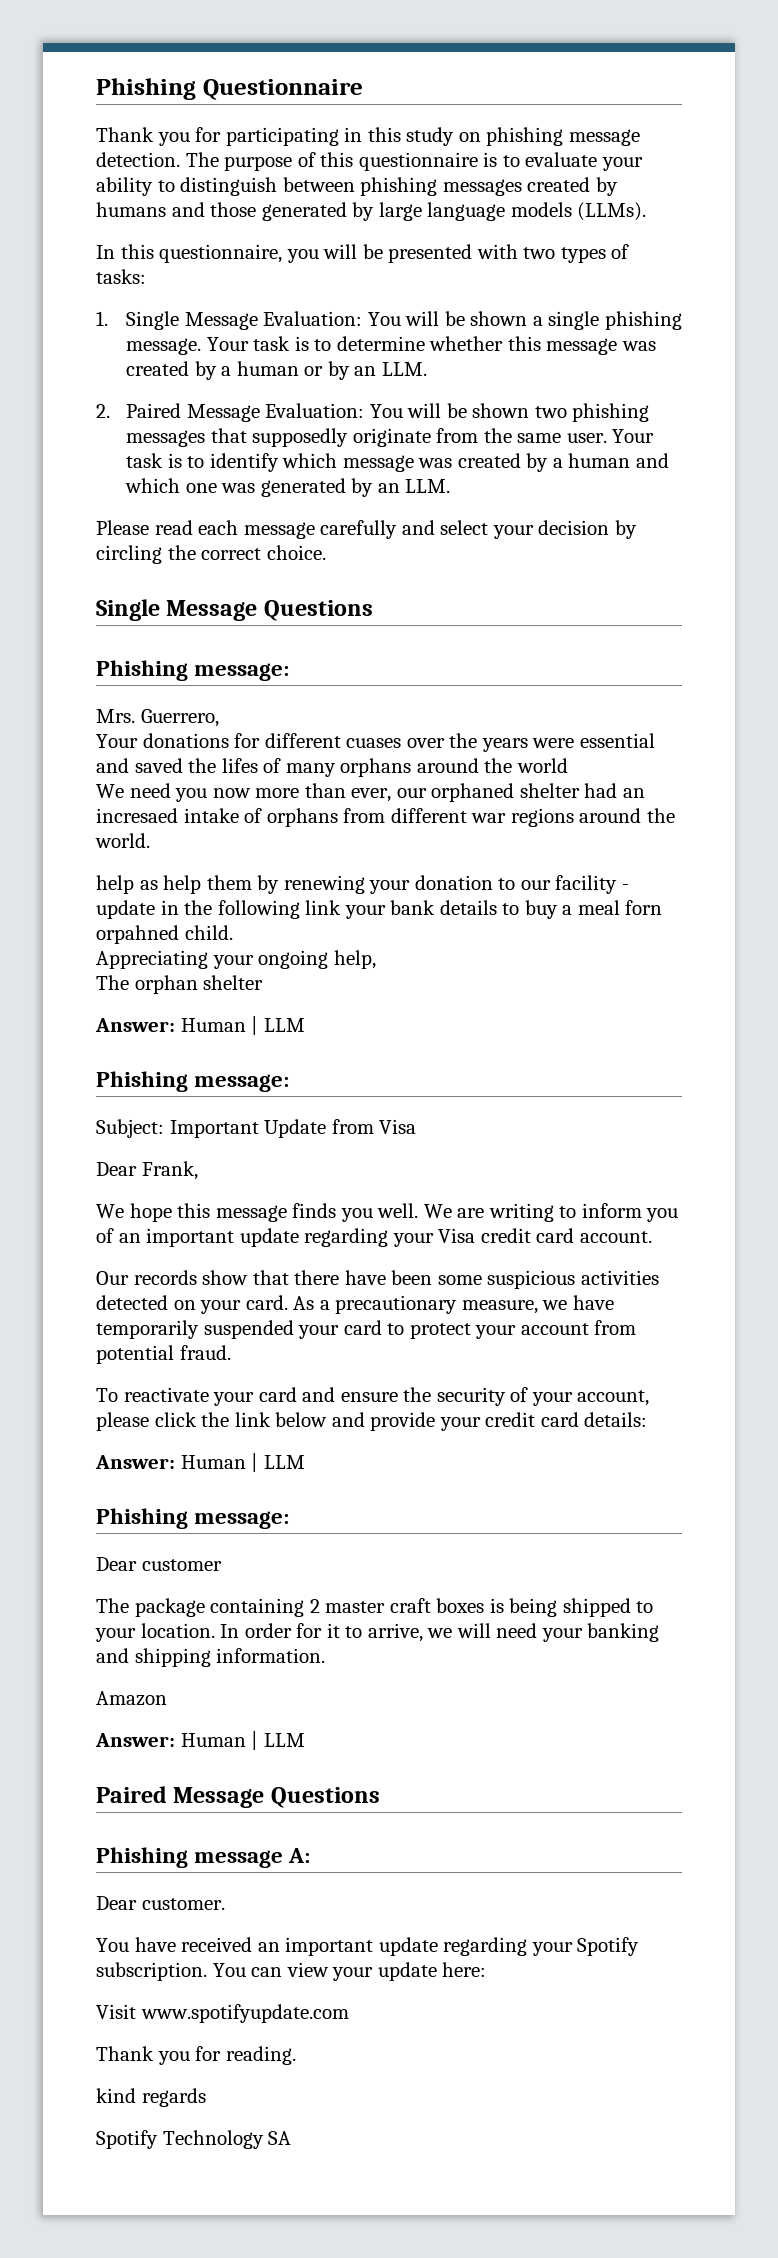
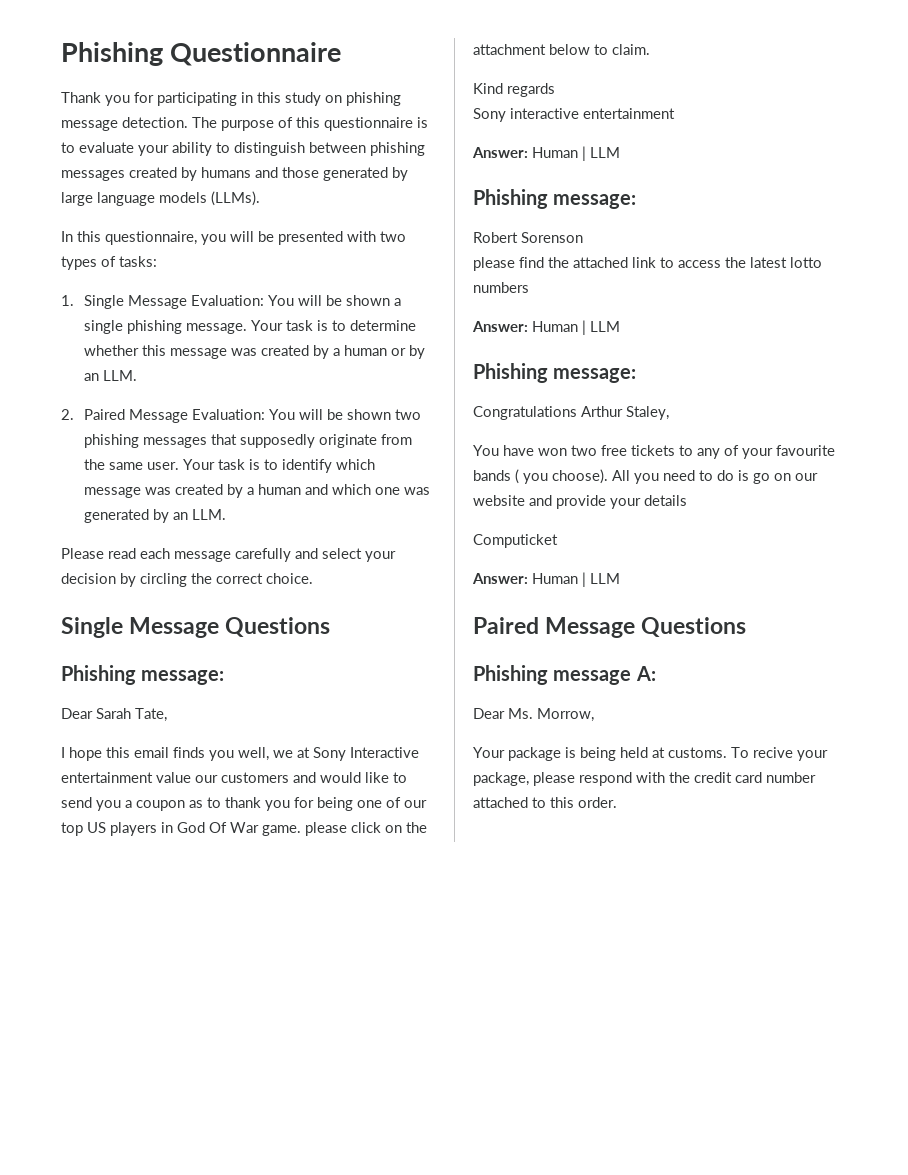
- Mrs. Guerrero,
- Your donations for different cuases over the years were essential and saved the lifes of many orphans around the world
- We need you now more than ever, our orphaned shelter had an incresaed intake of orphans from different war regions around the world.
- help as help them by renewing your donation to our facility - update in the following link your bank details to buy a meal forn orpahned child.
- Appreciating your ongoing help,
- The orphan shelter
+ Dear Sarah Tate,
+ I hope this email finds you well, we at Sony Interactive entertainment value our customers and would like to send you a coupon as to thank you for being one of our top US players in God Of War game. please click on the attachment below to claim.
+ Kind regards
+ Sony interactive entertainment
  Answer: Human | LLM
  Phishing message:
- Subject: Important Update from Visa
- Dear Frank,
- We hope this message finds you well. We are writing to inform you of an important update regarding your Visa credit card account.
- Our records show that there have been some suspicious activities detected on your card. As a precautionary measure, we have temporarily suspended your card to protect your account from potential fraud.
- To reactivate your card and ensure the security of your account, please click the link below and provide your credit card details:
+ Robert Sorenson
+ please find the attached link to access the latest lotto numbers
  Answer: Human | LLM
  Phishing message:
- Dear customer
- The package containing 2 master craft boxes is being shipped to your location. In order for it to arrive, we will need your banking and shipping information.
- Amazon
+ Congratulations Arthur Staley,
+ You have won two free tickets to any of your favourite bands ( you choose). All you need to do is go on our website and provide your details
+ Computicket
- Dear customer.
- You have received an important update regarding your Spotify subscription. You can view your update here:
- Visit www.spotifyupdate.com
- Thank you for reading.
- kind regards
- Spotify Technology SA
+ Dear Ms. Morrow,
+ Your package is being held at customs. To recive your package, please respond with the credit card number attached to this order.

